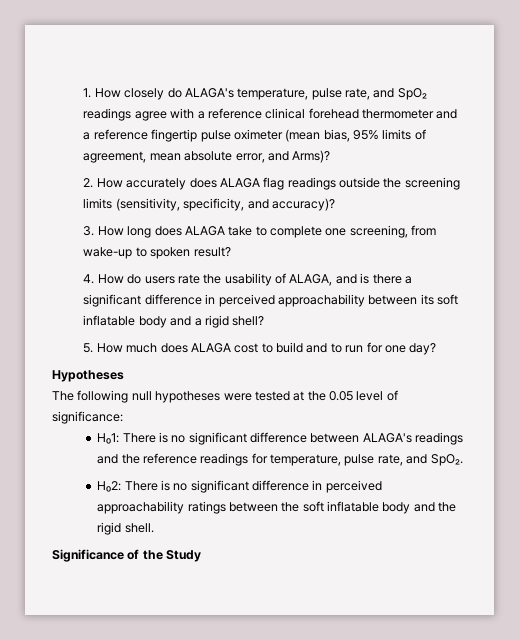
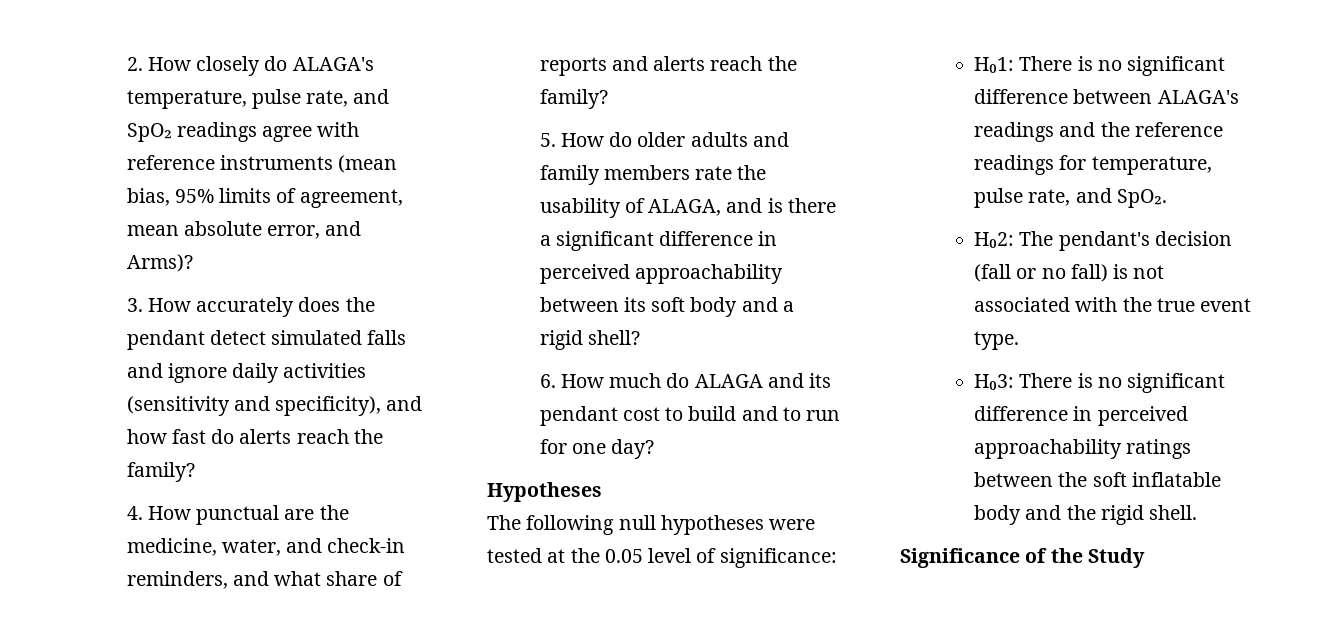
- 1. How closely do ALAGA's temperature, pulse rate, and SpO₂ readings agree with a reference clinical forehead thermometer and a reference fingertip pulse oximeter (mean bias, 95% limits of agreement, mean absolute error, and Arms)?
+ 2. How closely do ALAGA's temperature, pulse rate, and SpO₂ readings agree with reference instruments (mean bias, 95% limits of agreement, mean absolute error, and Arms)?
- 2. How accurately does ALAGA flag readings outside the screening limits (sensitivity, specificity, and accuracy)?
- 3. How long does ALAGA take to complete one screening, from wake-up to spoken result?
- 4. How do users rate the usability of ALAGA, and is there a significant difference in perceived approachability between its soft inflatable body and a rigid shell?
+ 3. How accurately does the pendant detect simulated falls and ignore daily activities (sensitivity and specificity), and how fast do alerts reach the family?
+ 4. How punctual are the medicine, water, and check-in reminders, and what share of reports and alerts reach the family?
+ 5. How do older adults and family members rate the usability of ALAGA, and is there a significant difference in perceived approachability between its soft body and a rigid shell?
- 5. How much does ALAGA cost to build and to run for one day?
+ 6. How much do ALAGA and its pendant cost to build and to run for one day?
- H₀2: There is no significant difference in perceived approachability ratings between the soft inflatable body and the rigid shell.
+ H₀2: The pendant's decision (fall or no fall) is not associated with the true event type.
+ H₀3: There is no significant difference in perceived approachability ratings between the soft inflatable body and the rigid shell.

